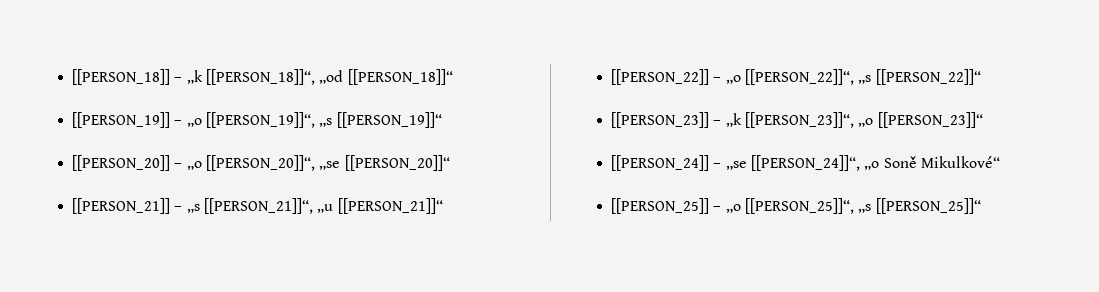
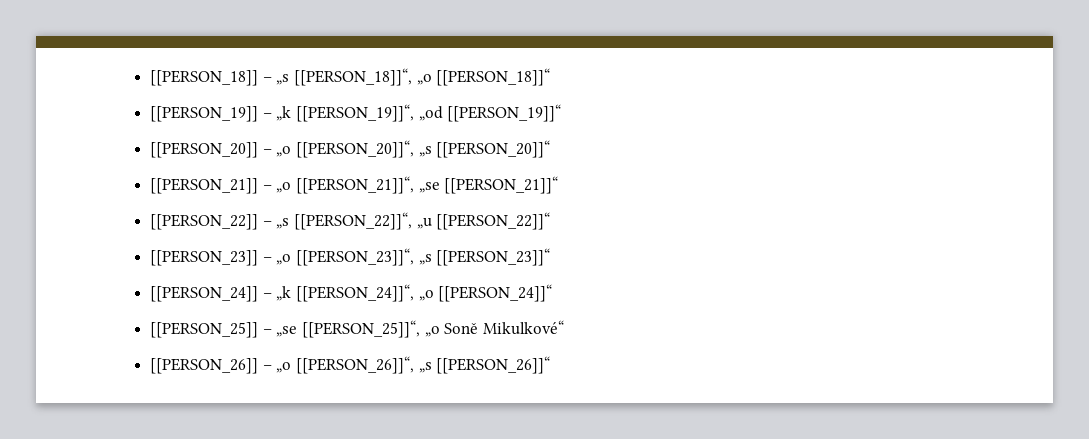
- [[PERSON_18]] – „k [[PERSON_18]]“, „od [[PERSON_18]]“
+ [[PERSON_18]] – „s [[PERSON_18]]“, „o [[PERSON_18]]“
- [[PERSON_19]] – „o [[PERSON_19]]“, „s [[PERSON_19]]“
+ [[PERSON_19]] – „k [[PERSON_19]]“, „od [[PERSON_19]]“
- [[PERSON_20]] – „o [[PERSON_20]]“, „se [[PERSON_20]]“
+ [[PERSON_20]] – „o [[PERSON_20]]“, „s [[PERSON_20]]“
- [[PERSON_21]] – „s [[PERSON_21]]“, „u [[PERSON_21]]“
+ [[PERSON_21]] – „o [[PERSON_21]]“, „se [[PERSON_21]]“
- [[PERSON_22]] – „o [[PERSON_22]]“, „s [[PERSON_22]]“
+ [[PERSON_22]] – „s [[PERSON_22]]“, „u [[PERSON_22]]“
- [[PERSON_23]] – „k [[PERSON_23]]“, „o [[PERSON_23]]“
+ [[PERSON_23]] – „o [[PERSON_23]]“, „s [[PERSON_23]]“
- [[PERSON_24]] – „se [[PERSON_24]]“, „o Soně Mikulkové“
+ [[PERSON_24]] – „k [[PERSON_24]]“, „o [[PERSON_24]]“
+ [[PERSON_25]] – „se [[PERSON_25]]“, „o Soně Mikulkové“
- [[PERSON_25]] – „o [[PERSON_25]]“, „s [[PERSON_25]]“
+ [[PERSON_26]] – „o [[PERSON_26]]“, „s [[PERSON_26]]“

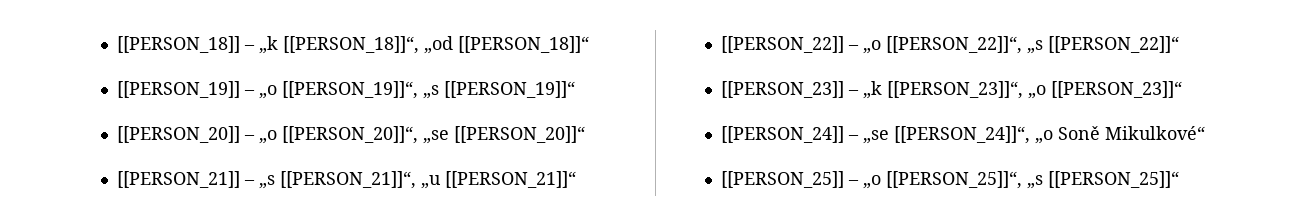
- [[PERSON_18]] – „s [[PERSON_18]]“, „o [[PERSON_18]]“
+ [[PERSON_18]] – „k [[PERSON_18]]“, „od [[PERSON_18]]“
- [[PERSON_19]] – „k [[PERSON_19]]“, „od [[PERSON_19]]“
+ [[PERSON_19]] – „o [[PERSON_19]]“, „s [[PERSON_19]]“
- [[PERSON_20]] – „o [[PERSON_20]]“, „s [[PERSON_20]]“
+ [[PERSON_20]] – „o [[PERSON_20]]“, „se [[PERSON_20]]“
- [[PERSON_21]] – „o [[PERSON_21]]“, „se [[PERSON_21]]“
+ [[PERSON_21]] – „s [[PERSON_21]]“, „u [[PERSON_21]]“
- [[PERSON_22]] – „s [[PERSON_22]]“, „u [[PERSON_22]]“
+ [[PERSON_22]] – „o [[PERSON_22]]“, „s [[PERSON_22]]“
- [[PERSON_23]] – „o [[PERSON_23]]“, „s [[PERSON_23]]“
+ [[PERSON_23]] – „k [[PERSON_23]]“, „o [[PERSON_23]]“
- [[PERSON_24]] – „k [[PERSON_24]]“, „o [[PERSON_24]]“
- [[PERSON_25]] – „se [[PERSON_25]]“, „o Soně Mikulkové“
+ [[PERSON_24]] – „se [[PERSON_24]]“, „o Soně Mikulkové“
- [[PERSON_26]] – „o [[PERSON_26]]“, „s [[PERSON_26]]“
+ [[PERSON_25]] – „o [[PERSON_25]]“, „s [[PERSON_25]]“

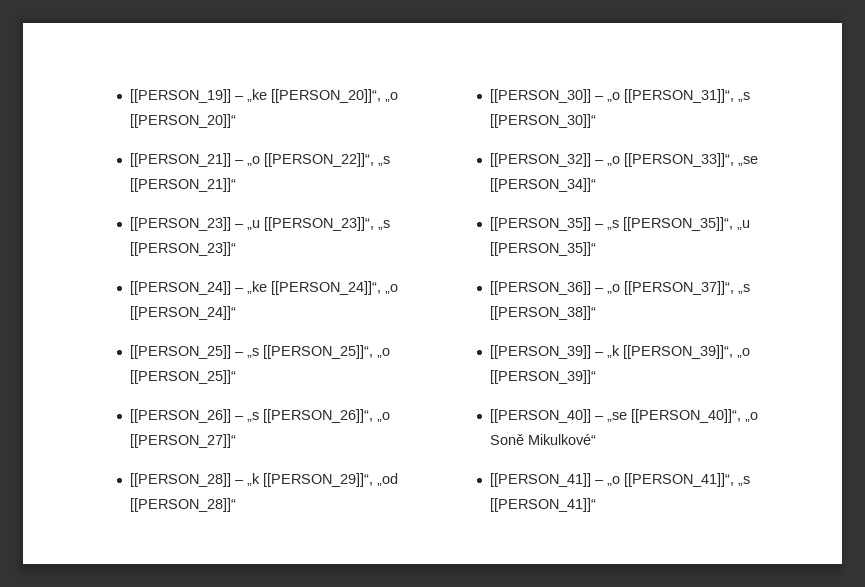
- [[PERSON_18]] – „k [[PERSON_18]]“, „od [[PERSON_18]]“
- [[PERSON_19]] – „o [[PERSON_19]]“, „s [[PERSON_19]]“
- [[PERSON_20]] – „o [[PERSON_20]]“, „se [[PERSON_20]]“
- [[PERSON_21]] – „s [[PERSON_21]]“, „u [[PERSON_21]]“
- [[PERSON_22]] – „o [[PERSON_22]]“, „s [[PERSON_22]]“
+ [[PERSON_19]] – „ke [[PERSON_20]]“, „o [[PERSON_20]]“
+ [[PERSON_21]] – „o [[PERSON_22]]“, „s [[PERSON_21]]“
- [[PERSON_23]] – „k [[PERSON_23]]“, „o [[PERSON_23]]“
+ [[PERSON_23]] – „u [[PERSON_23]]“, „s [[PERSON_23]]“
- [[PERSON_24]] – „se [[PERSON_24]]“, „o Soně Mikulkové“
+ [[PERSON_24]] – „ke [[PERSON_24]]“, „o [[PERSON_24]]“
+ [[PERSON_25]] – „s [[PERSON_25]]“, „o [[PERSON_25]]“
+ [[PERSON_26]] – „s [[PERSON_26]]“, „o [[PERSON_27]]“
+ [[PERSON_28]] – „k [[PERSON_29]]“, „od [[PERSON_28]]“
+ [[PERSON_30]] – „o [[PERSON_31]]“, „s [[PERSON_30]]“
+ [[PERSON_32]] – „o [[PERSON_33]]“, „se [[PERSON_34]]“
+ [[PERSON_35]] – „s [[PERSON_35]]“, „u [[PERSON_35]]“
+ [[PERSON_36]] – „o [[PERSON_37]]“, „s [[PERSON_38]]“
+ [[PERSON_39]] – „k [[PERSON_39]]“, „o [[PERSON_39]]“
+ [[PERSON_40]] – „se [[PERSON_40]]“, „o Soně Mikulkové“
- [[PERSON_25]] – „o [[PERSON_25]]“, „s [[PERSON_25]]“
+ [[PERSON_41]] – „o [[PERSON_41]]“, „s [[PERSON_41]]“

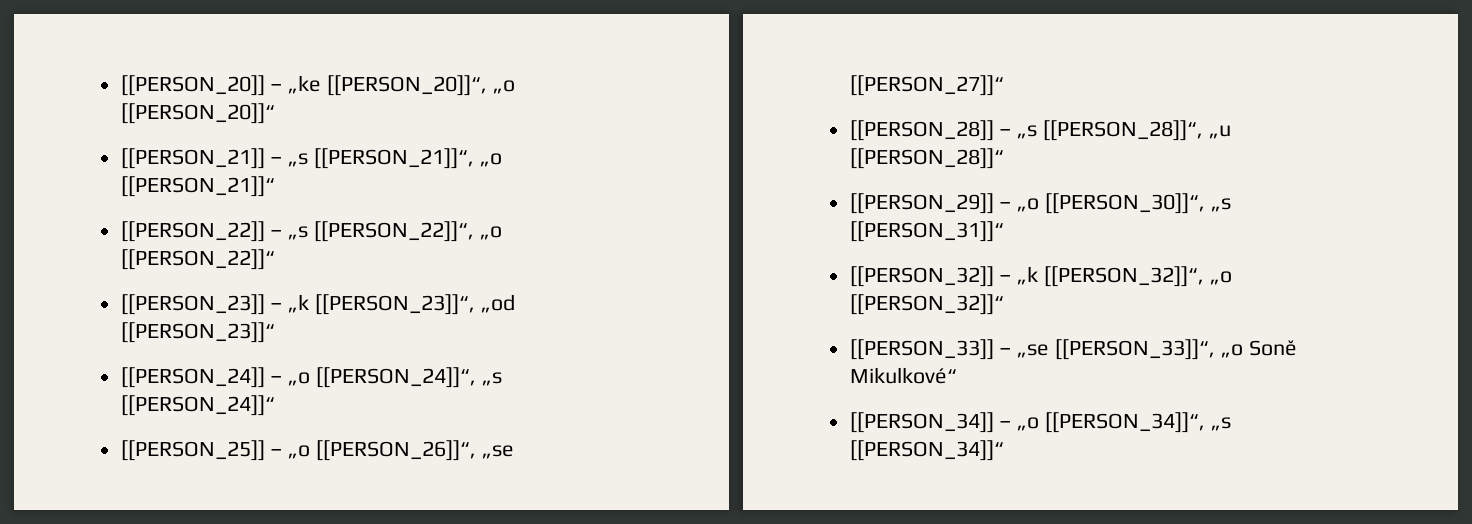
- [[PERSON_19]] – „ke [[PERSON_20]]“, „o [[PERSON_20]]“
+ [[PERSON_20]] – „ke [[PERSON_20]]“, „o [[PERSON_20]]“
- [[PERSON_21]] – „o [[PERSON_22]]“, „s [[PERSON_21]]“
+ [[PERSON_21]] – „s [[PERSON_21]]“, „o [[PERSON_21]]“
+ [[PERSON_22]] – „s [[PERSON_22]]“, „o [[PERSON_22]]“
- [[PERSON_23]] – „u [[PERSON_23]]“, „s [[PERSON_23]]“
+ [[PERSON_23]] – „k [[PERSON_23]]“, „od [[PERSON_23]]“
- [[PERSON_24]] – „ke [[PERSON_24]]“, „o [[PERSON_24]]“
+ [[PERSON_24]] – „o [[PERSON_24]]“, „s [[PERSON_24]]“
- [[PERSON_25]] – „s [[PERSON_25]]“, „o [[PERSON_25]]“
- [[PERSON_26]] – „s [[PERSON_26]]“, „o [[PERSON_27]]“
+ [[PERSON_25]] – „o [[PERSON_26]]“, „se [[PERSON_27]]“
- [[PERSON_28]] – „k [[PERSON_29]]“, „od [[PERSON_28]]“
+ [[PERSON_28]] – „s [[PERSON_28]]“, „u [[PERSON_28]]“
- [[PERSON_30]] – „o [[PERSON_31]]“, „s [[PERSON_30]]“
+ [[PERSON_29]] – „o [[PERSON_30]]“, „s [[PERSON_31]]“
- [[PERSON_32]] – „o [[PERSON_33]]“, „se [[PERSON_34]]“
- [[PERSON_35]] – „s [[PERSON_35]]“, „u [[PERSON_35]]“
- [[PERSON_36]] – „o [[PERSON_37]]“, „s [[PERSON_38]]“
- [[PERSON_39]] – „k [[PERSON_39]]“, „o [[PERSON_39]]“
- [[PERSON_40]] – „se [[PERSON_40]]“, „o Soně Mikulkové“
+ [[PERSON_32]] – „k [[PERSON_32]]“, „o [[PERSON_32]]“
+ [[PERSON_33]] – „se [[PERSON_33]]“, „o Soně Mikulkové“
- [[PERSON_41]] – „o [[PERSON_41]]“, „s [[PERSON_41]]“
+ [[PERSON_34]] – „o [[PERSON_34]]“, „s [[PERSON_34]]“

